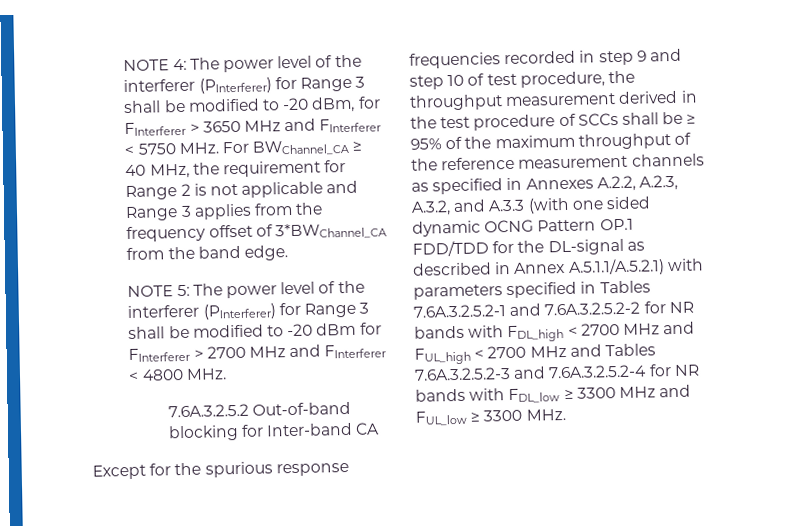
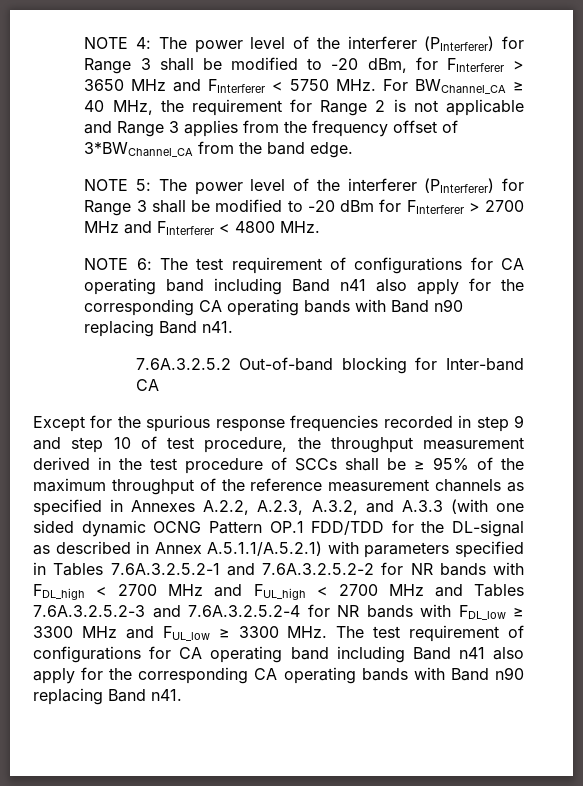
+ NOTE 6: The test requirement of configurations for CA operating band including Band n41 also apply for the corresponding CA operating bands with Band n90 replacing Band n41.
- Except for the spurious response frequencies recorded in step 9 and step 10 of test procedure, the throughput measurement derived in the test procedure of SCCs shall be ≥ 95% of the maximum throughput of the reference measurement channels as specified in Annexes A.2.2, A.2.3, A.3.2, and A.3.3 (with one sided dynamic OCNG Pattern OP.1 FDD/TDD for the DL-signal as described in Annex A.5.1.1/A.5.2.1) with parameters specified in Tables 7.6A.3.2.5.2-1 and 7.6A.3.2.5.2-2 for NR bands with FDL_high < 2700 MHz and FUL_high < 2700 MHz and Tables 7.6A.3.2.5.2-3 and 7.6A.3.2.5.2-4 for NR bands with FDL_low ≥ 3300 MHz and FUL_low ≥ 3300 MHz.
+ Except for the spurious response frequencies recorded in step 9 and step 10 of test procedure, the throughput measurement derived in the test procedure of SCCs shall be ≥ 95% of the maximum throughput of the reference measurement channels as specified in Annexes A.2.2, A.2.3, A.3.2, and A.3.3 (with one sided dynamic OCNG Pattern OP.1 FDD/TDD for the DL-signal as described in Annex A.5.1.1/A.5.2.1) with parameters specified in Tables 7.6A.3.2.5.2-1 and 7.6A.3.2.5.2-2 for NR bands with FDL_high < 2700 MHz and FUL_high < 2700 MHz and Tables 7.6A.3.2.5.2-3 and 7.6A.3.2.5.2-4 for NR bands with FDL_low ≥ 3300 MHz and FUL_low ≥ 3300 MHz. The test requirement of configurations for CA operating band including Band n41 also apply for the corresponding CA operating bands with Band n90 replacing Band n41.

